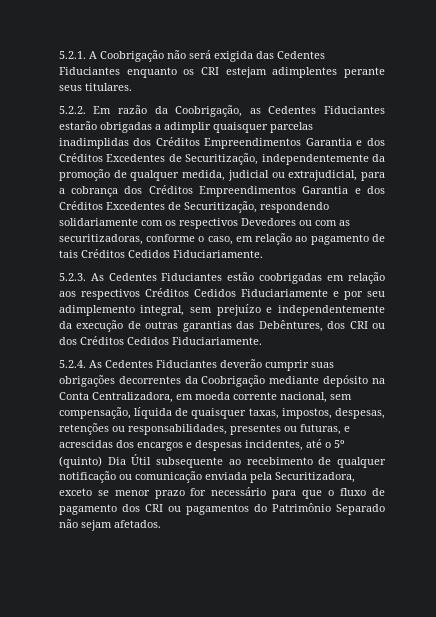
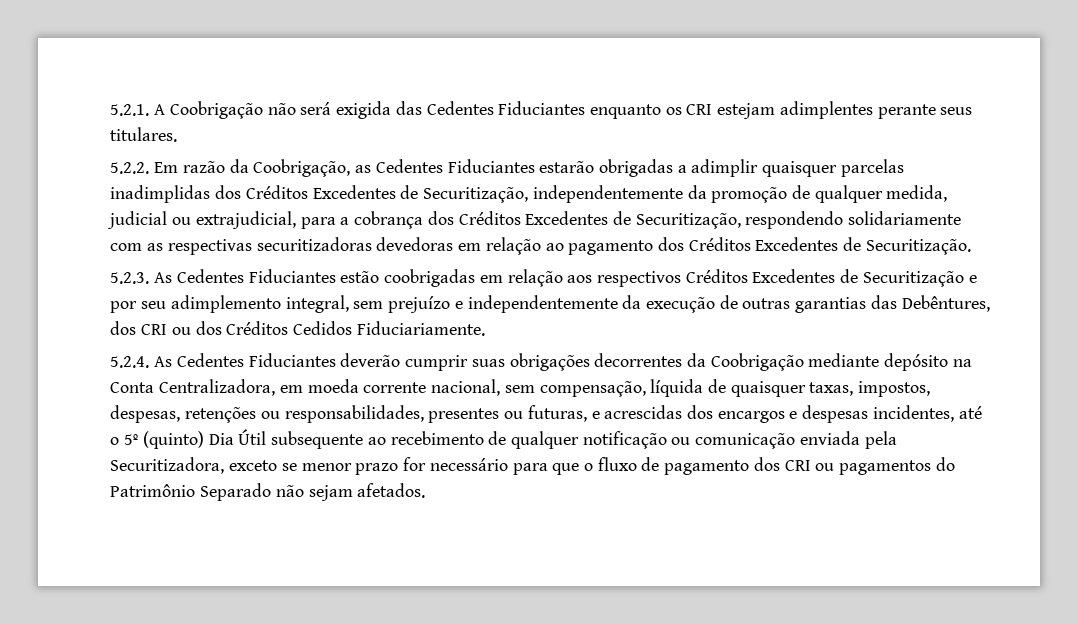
- 5.2.2. Em razão da Coobrigação, as Cedentes Fiduciantes estarão obrigadas a adimplir quaisquer parcelas inadimplidas dos Créditos Empreendimentos Garantia e dos Créditos Excedentes de Securitização, independentemente da promoção de qualquer medida, judicial ou extrajudicial, para a cobrança dos Créditos Empreendimentos Garantia e dos Créditos Excedentes de Securitização, respondendo solidariamente com os respectivos Devedores ou com as securitizadoras, conforme o caso, em relação ao pagamento de tais Créditos Cedidos Fiduciariamente.
+ 5.2.2. Em razão da Coobrigação, as Cedentes Fiduciantes estarão obrigadas a adimplir quaisquer parcelas inadimplidas dos Créditos Excedentes de Securitização, independentemente da promoção de qualquer medida, judicial ou extrajudicial, para a cobrança dos Créditos Excedentes de Securitização, respondendo solidariamente com as respectivas securitizadoras devedoras em relação ao pagamento dos Créditos Excedentes de Securitização.
- 5.2.3. As Cedentes Fiduciantes estão coobrigadas em relação aos respectivos Créditos Cedidos Fiduciariamente e por seu adimplemento integral, sem prejuízo e independentemente da execução de outras garantias das Debêntures, dos CRI ou dos Créditos Cedidos Fiduciariamente.
+ 5.2.3. As Cedentes Fiduciantes estão coobrigadas em relação aos respectivos Créditos Excedentes de Securitização e por seu adimplemento integral, sem prejuízo e independentemente da execução de outras garantias das Debêntures, dos CRI ou dos Créditos Cedidos Fiduciariamente.

